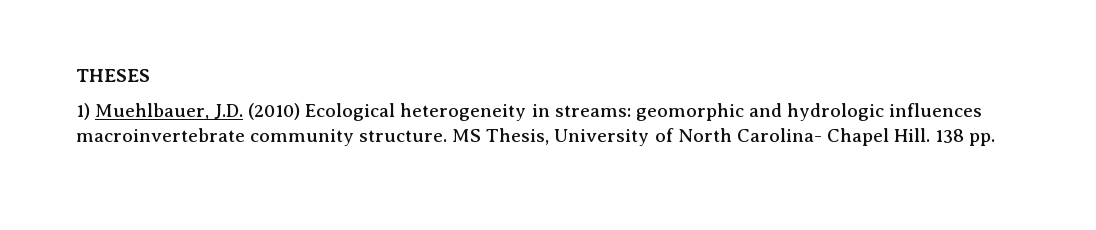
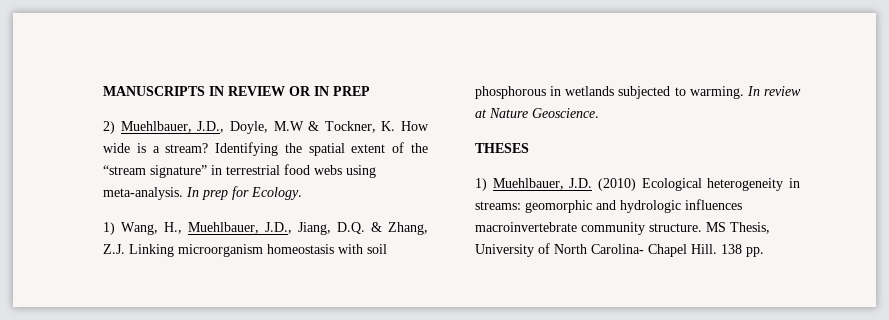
+ MANUSCRIPTS IN REVIEW OR IN PREP
+ 2) Muehlbauer, J.D., Doyle, M.W & Tockner, K. How wide is a stream? Identifying the spatial extent of the “stream signature” in terrestrial food webs using meta-analysis. In prep for Ecology.
+ 1) Wang, H., Muehlbauer, J.D., Jiang, D.Q. & Zhang, Z.J. Linking microorganism homeostasis with soil phosphorous in wetlands subjected to warming. In review at Nature Geoscience.

